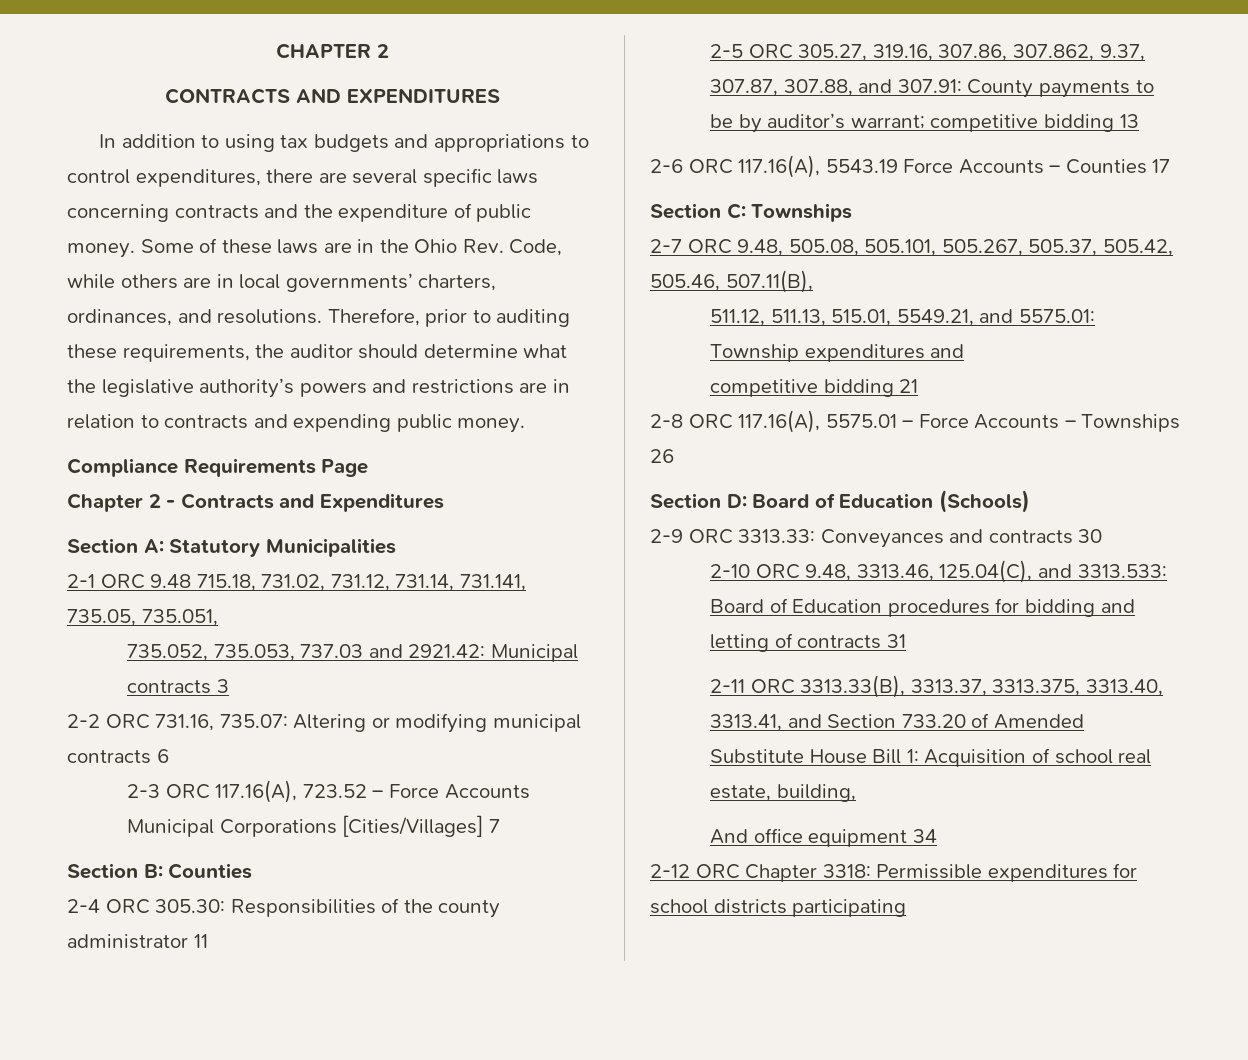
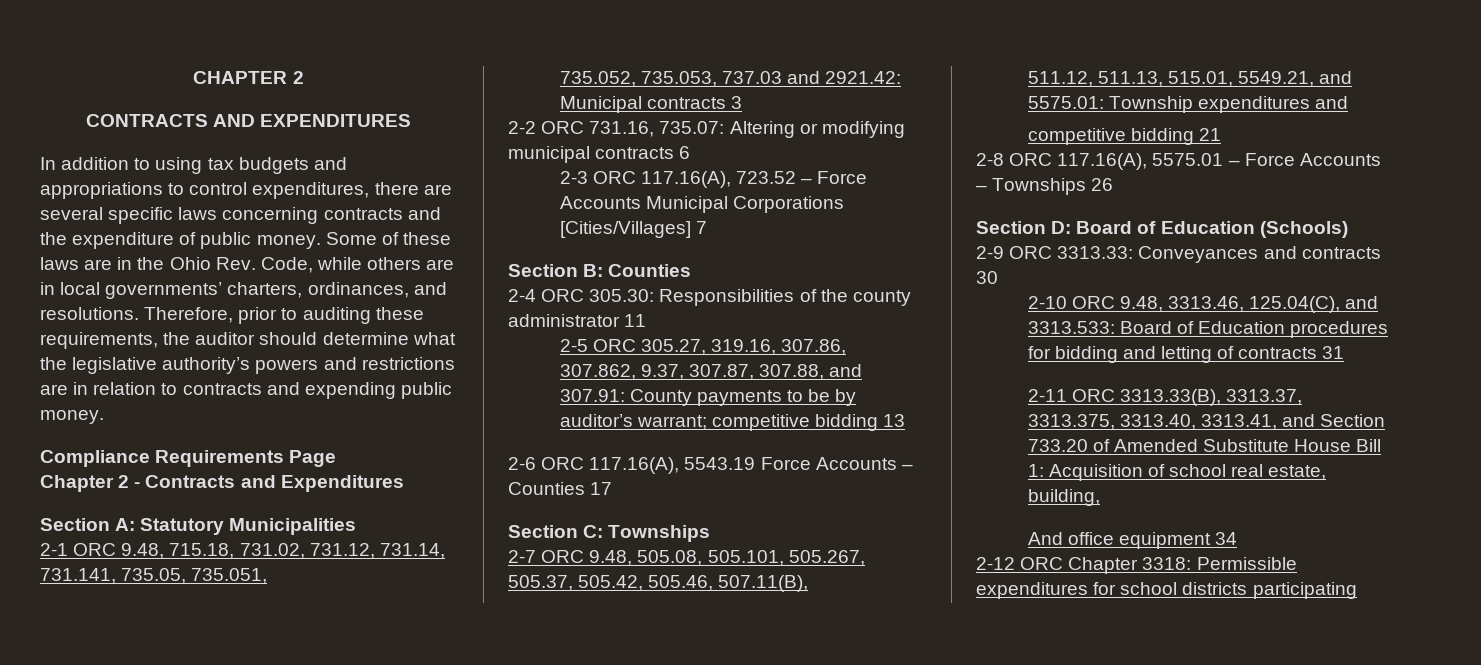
- 2-1 ORC 9.48 715.18, 731.02, 731.12, 731.14, 731.141, 735.05, 735.051,
+ 2-1 ORC 9.48, 715.18, 731.02, 731.12, 731.14, 731.141, 735.05, 735.051,

